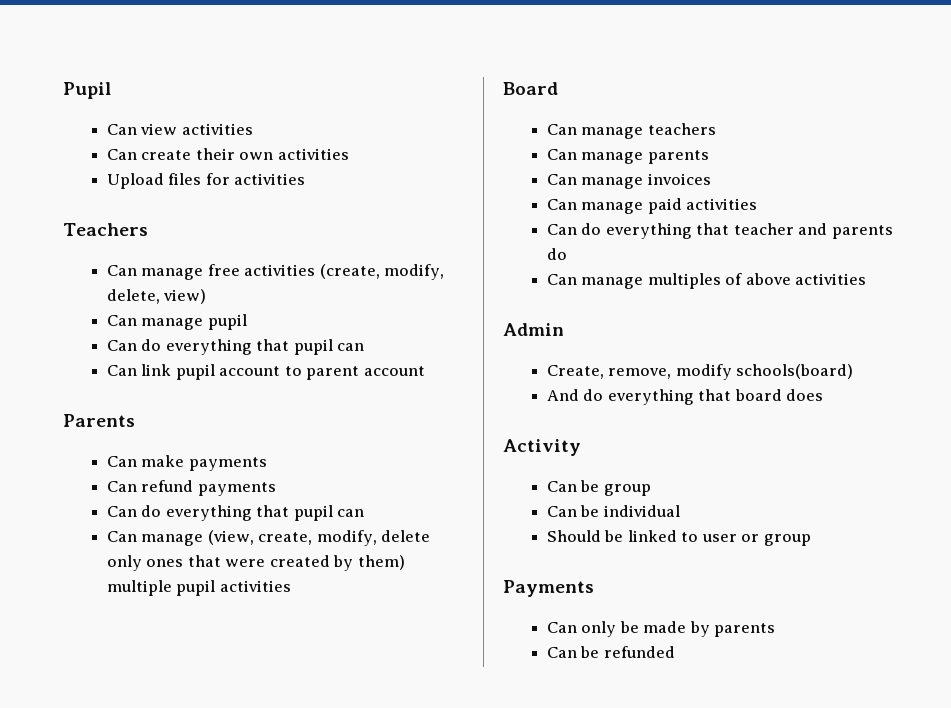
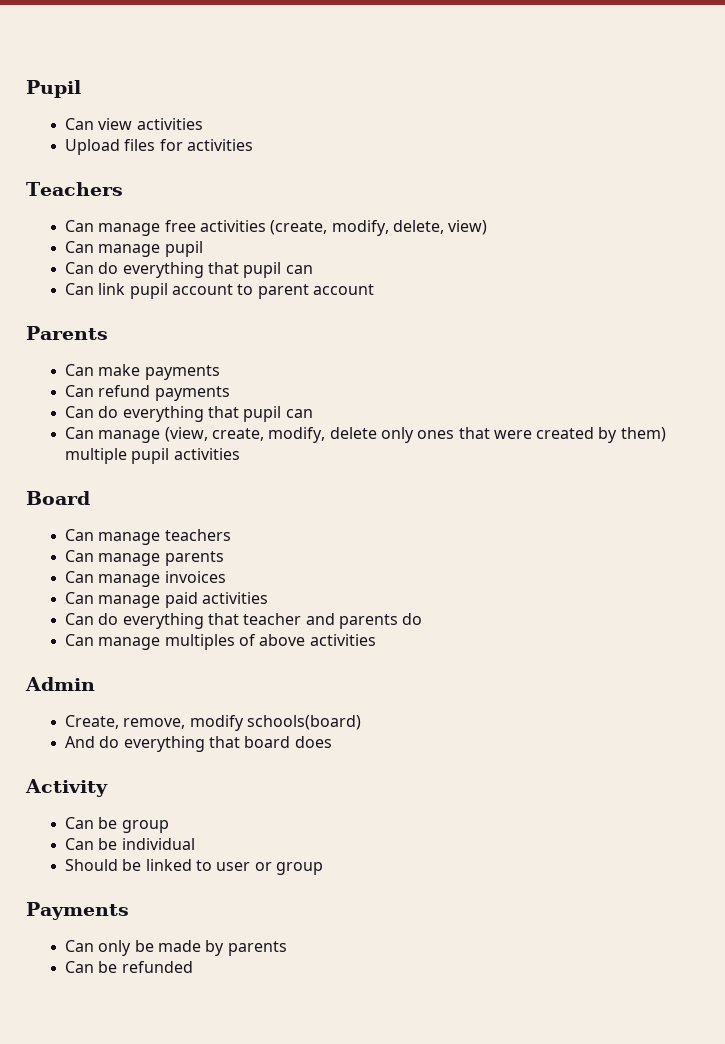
- Can create their own activities

